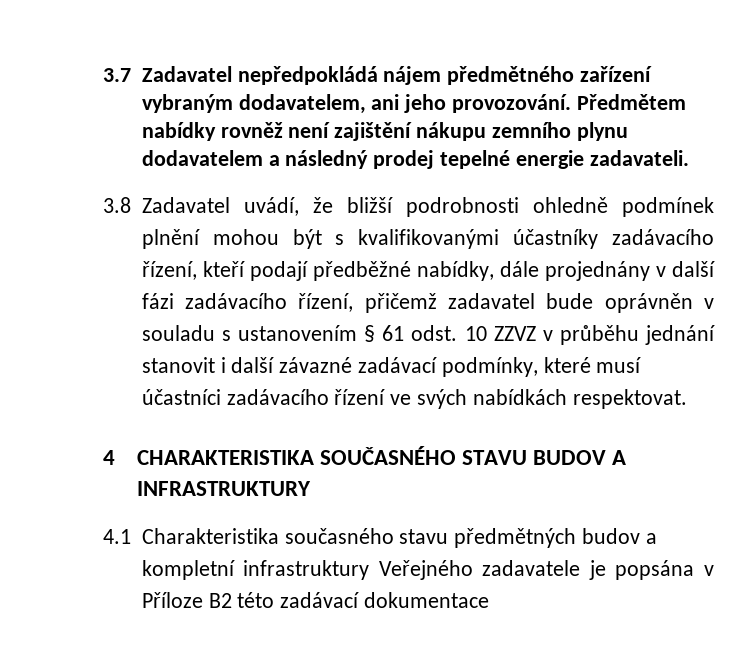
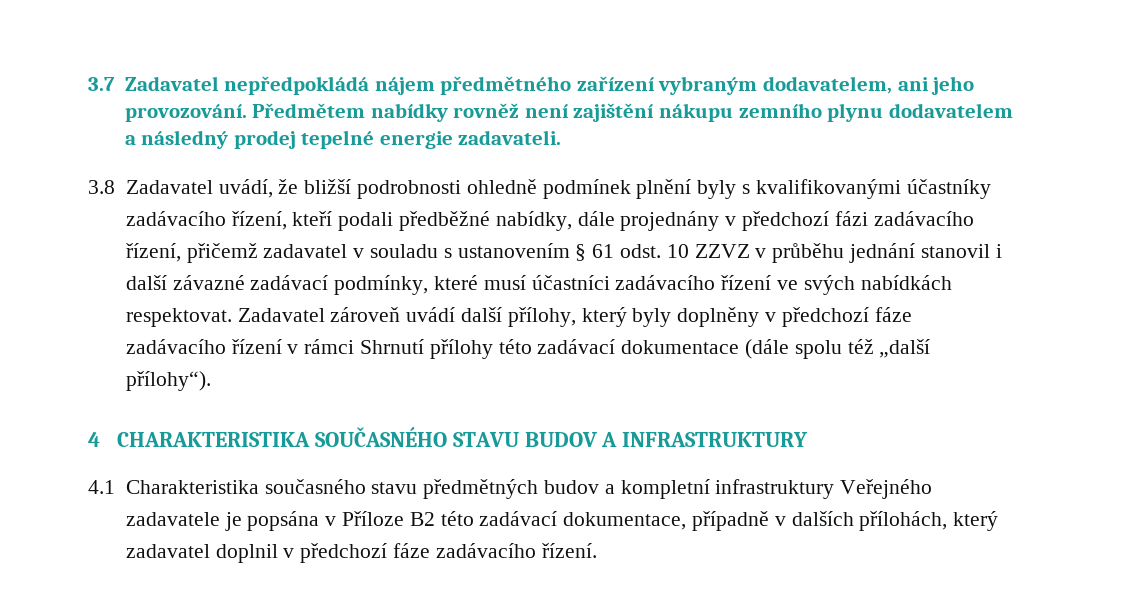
- 3.8 Zadavatel uvádí, že bližší podrobnosti ohledně podmínek plnění mohou být s kvalifikovanými účastníky zadávacího řízení, kteří podají předběžné nabídky, dále projednány v další fázi zadávacího řízení, přičemž zadavatel bude oprávněn v souladu s ustanovením § 61 odst. 10 ZZVZ v průběhu jednání stanovit i další závazné zadávací podmínky, které musí účastníci zadávacího řízení ve svých nabídkách respektovat.
+ 3.8 Zadavatel uvádí, že bližší podrobnosti ohledně podmínek plnění byly s kvalifikovanými účastníky zadávacího řízení, kteří podali předběžné nabídky, dále projednány v předchozí fázi zadávacího řízení, přičemž zadavatel v souladu s ustanovením § 61 odst. 10 ZZVZ v průběhu jednání stanovil i další závazné zadávací podmínky, které musí účastníci zadávacího řízení ve svých nabídkách respektovat. Zadavatel zároveň uvádí další přílohy, který byly doplněny v předchozí fáze zadávacího řízení v rámci Shrnutí přílohy této zadávací dokumentace (dále spolu též „další přílohy“).
- 4.1 Charakteristika současného stavu předmětných budov a kompletní infrastruktury Veřejného zadavatele je popsána v Příloze B2 této zadávací dokumentace
+ 4.1 Charakteristika současného stavu předmětných budov a kompletní infrastruktury Veřejného zadavatele je popsána v Příloze B2 této zadávací dokumentace, případně v dalších přílohách, který zadavatel doplnil v předchozí fáze zadávacího řízení.

